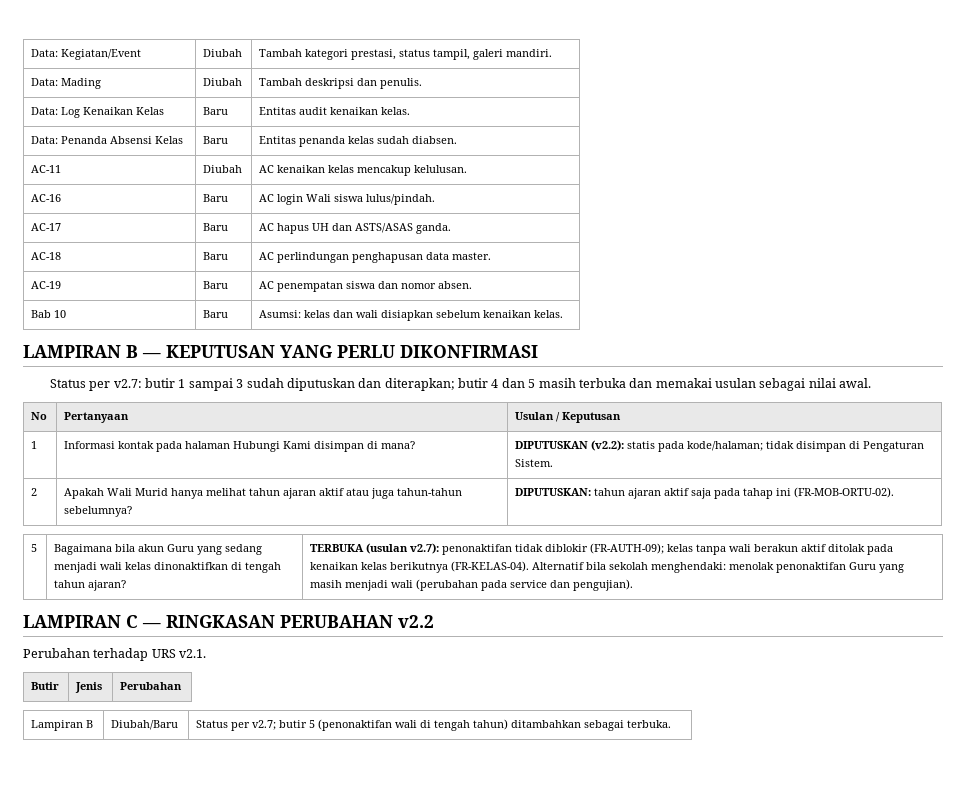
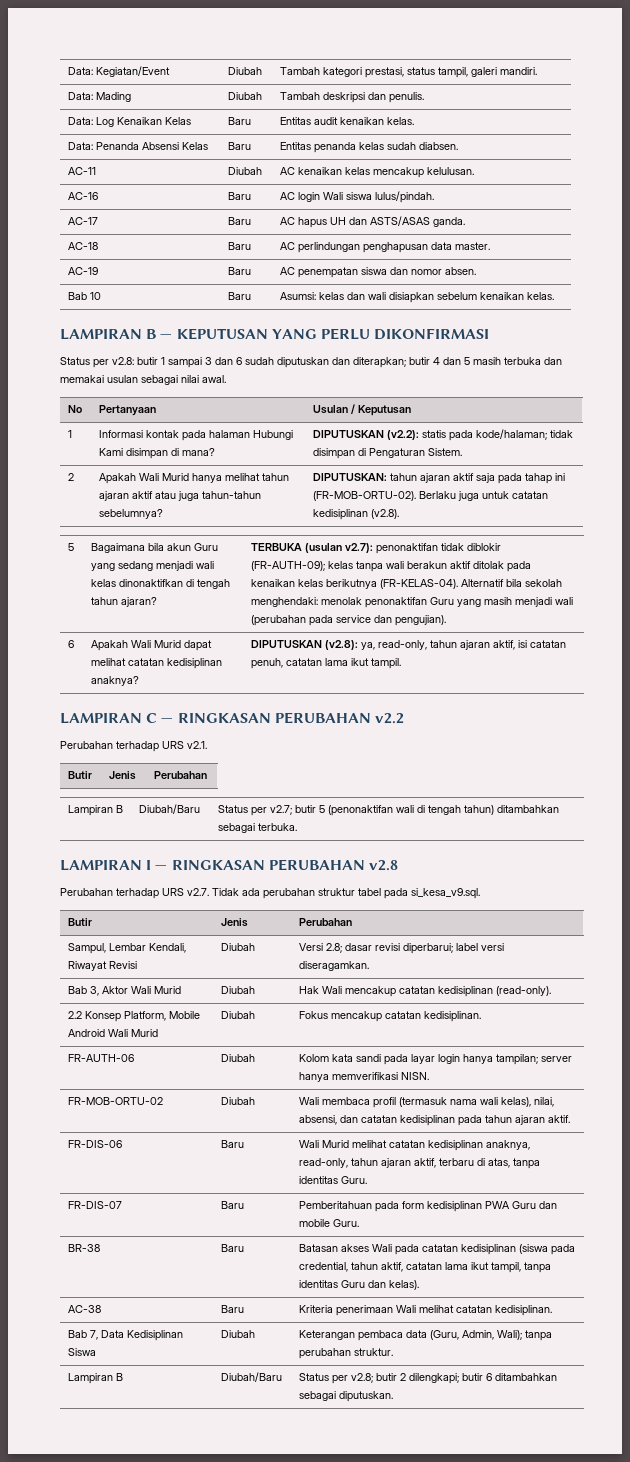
- Status per v2.7: butir 1 sampai 3 sudah diputuskan dan diterapkan; butir 4 dan 5 masih terbuka dan memakai usulan sebagai nilai awal.
+ Status per v2.8: butir 1 sampai 3 dan 6 sudah diputuskan dan diterapkan; butir 4 dan 5 masih terbuka dan memakai usulan sebagai nilai awal.
- 2 | Apakah Wali Murid hanya melihat tahun ajaran aktif atau juga tahun-tahun sebelumnya? | DIPUTUSKAN: tahun ajaran aktif saja pada tahap ini (FR-MOB-ORTU-02).
+ 2 | Apakah Wali Murid hanya melihat tahun ajaran aktif atau juga tahun-tahun sebelumnya? | DIPUTUSKAN: tahun ajaran aktif saja pada tahap ini (FR-MOB-ORTU-02). Berlaku juga untuk catatan kedisiplinan (v2.8).
+ 6 | Apakah Wali Murid dapat melihat catatan kedisiplinan anaknya? | DIPUTUSKAN (v2.8): ya, read-only, tahun ajaran aktif, isi catatan penuh, catatan lama ikut tampil.
+ LAMPIRAN I — RINGKASAN PERUBAHAN v2.8
+ Perubahan terhadap URS v2.7. Tidak ada perubahan struktur tabel pada si_kesa_v9.sql.
+ Butir | Jenis | Perubahan
+ Sampul, Lembar Kendali, Riwayat Revisi | Diubah | Versi 2.8; dasar revisi diperbarui; label versi diseragamkan.
+ Bab 3, Aktor Wali Murid | Diubah | Hak Wali mencakup catatan kedisiplinan (read-only).
+ 2.2 Konsep Platform, Mobile Android Wali Murid | Diubah | Fokus mencakup catatan kedisiplinan.
+ FR-AUTH-06 | Diubah | Kolom kata sandi pada layar login hanya tampilan; server hanya memverifikasi NISN.
+ FR-MOB-ORTU-02 | Diubah | Wali membaca profil (termasuk nama wali kelas), nilai, absensi, dan catatan kedisiplinan pada tahun ajaran aktif.
+ FR-DIS-06 | Baru | Wali Murid melihat catatan kedisiplinan anaknya, read-only, tahun ajaran aktif, terbaru di atas, tanpa identitas Guru.
+ FR-DIS-07 | Baru | Pemberitahuan pada form kedisiplinan PWA Guru dan mobile Guru.
+ BR-38 | Baru | Batasan akses Wali pada catatan kedisiplinan (siswa pada credential, tahun aktif, catatan lama ikut tampil, tanpa identitas Guru dan kelas).
+ AC-38 | Baru | Kriteria penerimaan Wali melihat catatan kedisiplinan.
+ Bab 7, Data Kedisiplinan Siswa | Diubah | Keterangan pembaca data (Guru, Admin, Wali); tanpa perubahan struktur.
+ Lampiran B | Diubah/Baru | Status per v2.8; butir 2 dilengkapi; butir 6 ditambahkan sebagai diputuskan.

